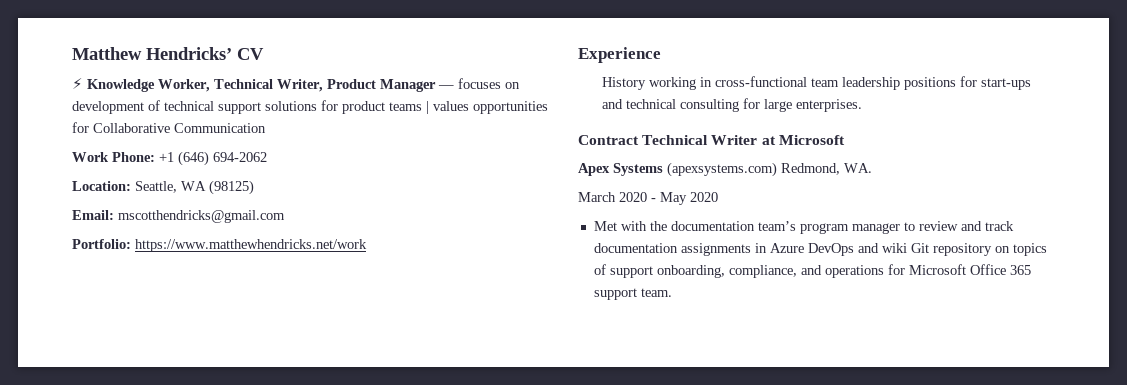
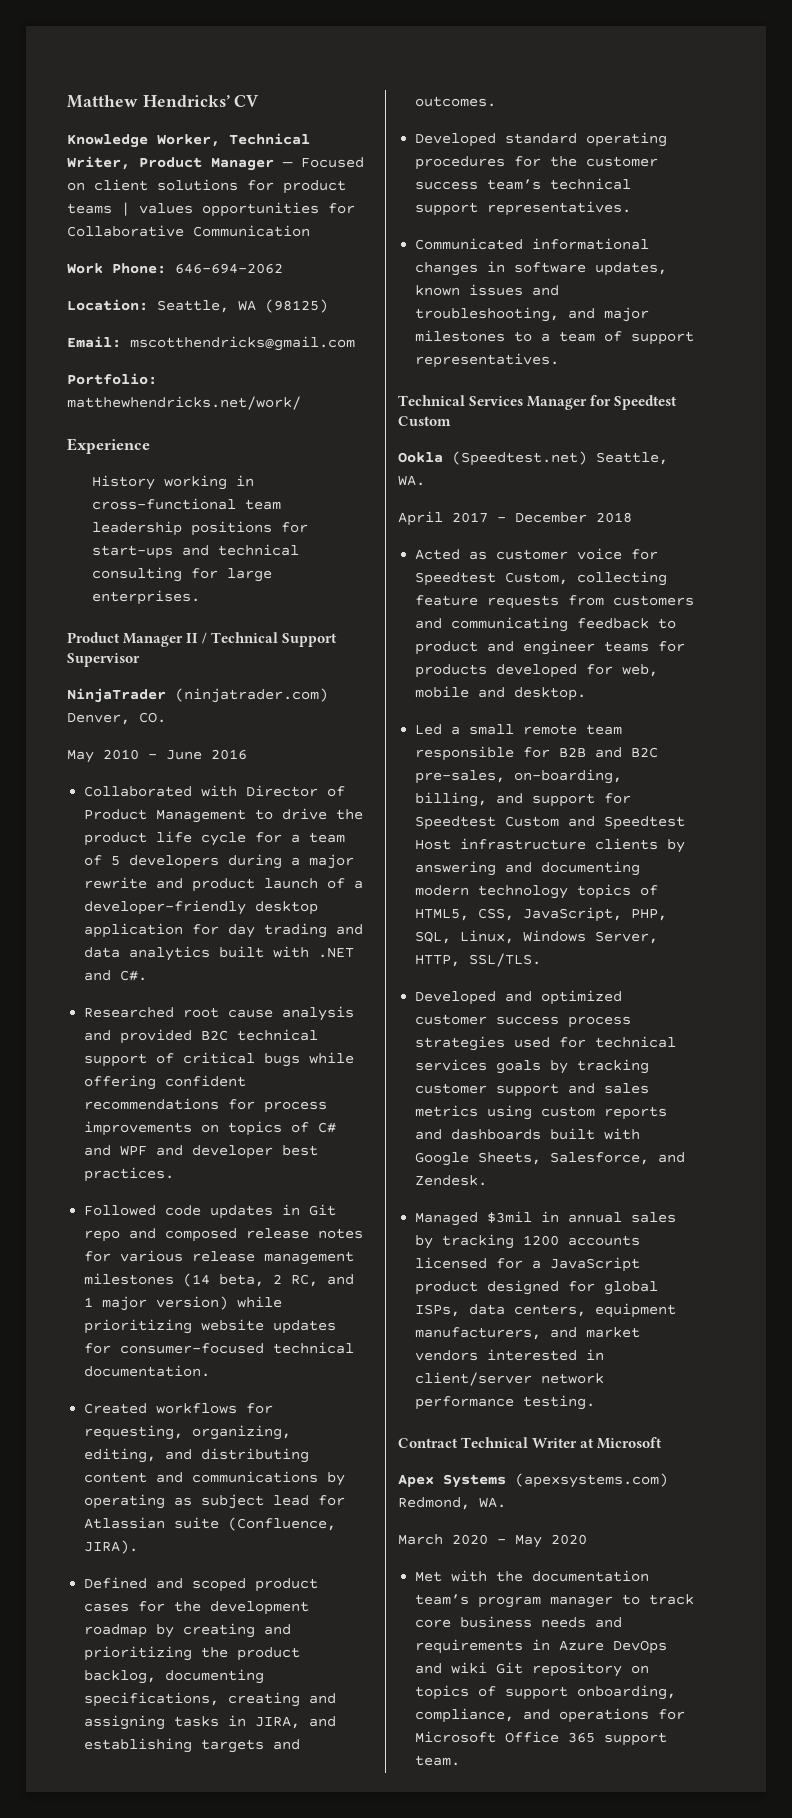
- ⚡ Knowledge Worker, Technical Writer, Product Manager — focuses on development of technical support solutions for product teams | values opportunities for Collaborative Communication
+ Knowledge Worker, Technical Writer, Product Manager — Focused on client solutions for product teams | values opportunities for Collaborative Communication
- Work Phone: +1 (646) 694-2062
+ Work Phone: 646-694-2062
- Portfolio: https://www.matthewhendricks.net/work
+ Portfolio: matthewhendricks.net/work/
+ Product Manager II / Technical Support Supervisor
+ NinjaTrader (ninjatrader.com) Denver, CO.
+ May 2010 - June 2016
+ Collaborated with Director of Product Management to drive the product life cycle for a team of 5 developers during a major rewrite and product launch of a developer-friendly desktop application for day trading and data analytics built with .NET and C#.
+ Researched root cause analysis and provided B2C technical support of critical bugs while offering confident recommendations for process improvements on topics of C# and WPF and developer best practices.
+ Followed code updates in Git repo and composed release notes for various release management milestones (14 beta, 2 RC, and 1 major version) while prioritizing website updates for consumer-focused technical documentation.
+ Created workflows for requesting, organizing, editing, and distributing content and communications by operating as subject lead for Atlassian suite (Confluence, JIRA).
+ Defined and scoped product cases for the development roadmap by creating and prioritizing the product backlog, documenting specifications, creating and assigning tasks in JIRA, and establishing targets and outcomes.
+ Developed standard operating procedures for the customer success team’s technical support representatives.
+ Communicated informational changes in software updates, known issues and troubleshooting, and major milestones to a team of support representatives.
+ Technical Services Manager for Speedtest Custom
+ Ookla (Speedtest.net) Seattle, WA.
+ April 2017 - December 2018
+ Acted as customer voice for Speedtest Custom, collecting feature requests from customers and communicating feedback to product and engineer teams for products developed for web, mobile and desktop.
+ Led a small remote team responsible for B2B and B2C pre-sales, on-boarding, billing, and support for Speedtest Custom and Speedtest Host infrastructure clients by answering and documenting modern technology topics of HTML5, CSS, JavaScript, PHP, SQL, Linux, Windows Server, HTTP, SSL/TLS.
+ Developed and optimized customer success process strategies used for technical services goals by tracking customer support and sales metrics using custom reports and dashboards built with Google Sheets, Salesforce, and Zendesk.
+ Managed $3mil in annual sales by tracking 1200 accounts licensed for a JavaScript product designed for global ISPs, data centers, equipment manufacturers, and market vendors interested in client/server network performance testing.
- Met with the documentation team’s program manager to review and track documentation assignments in Azure DevOps and wiki Git repository on topics of support onboarding, compliance, and operations for Microsoft Office 365 support team.
+ Met with the documentation team’s program manager to track core business needs and requirements in Azure DevOps and wiki Git repository on topics of support onboarding, compliance, and operations for Microsoft Office 365 support team.

